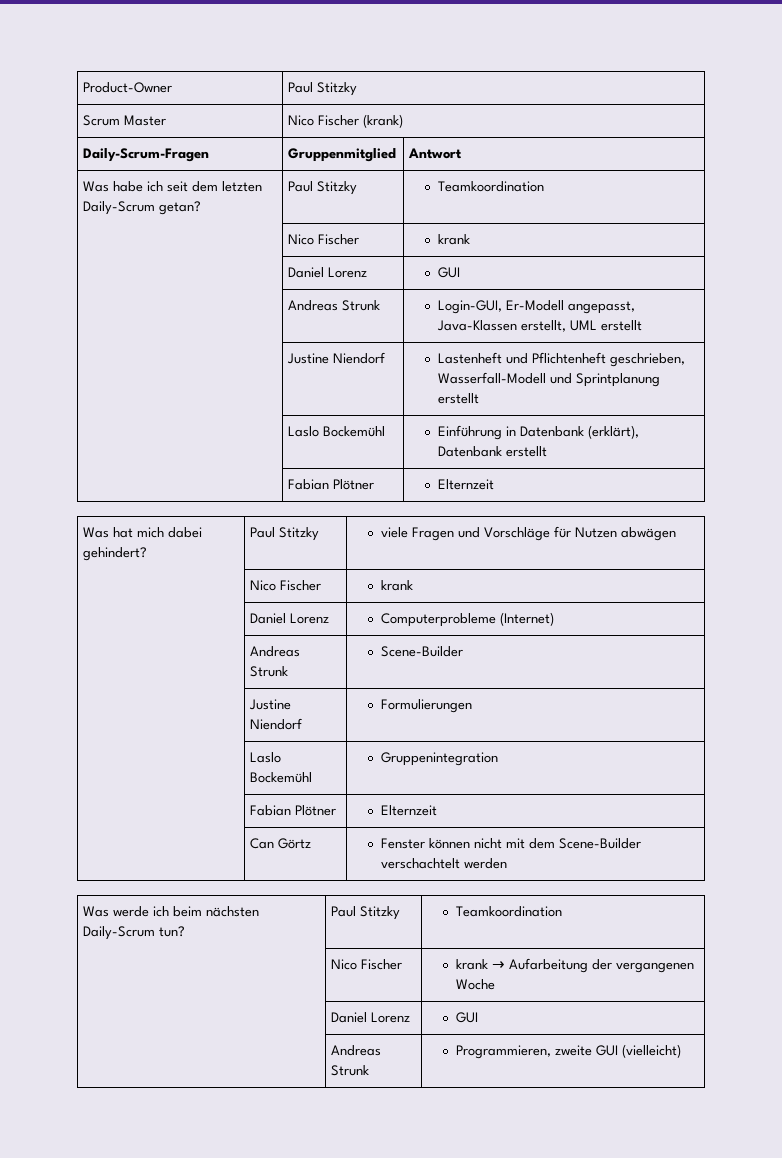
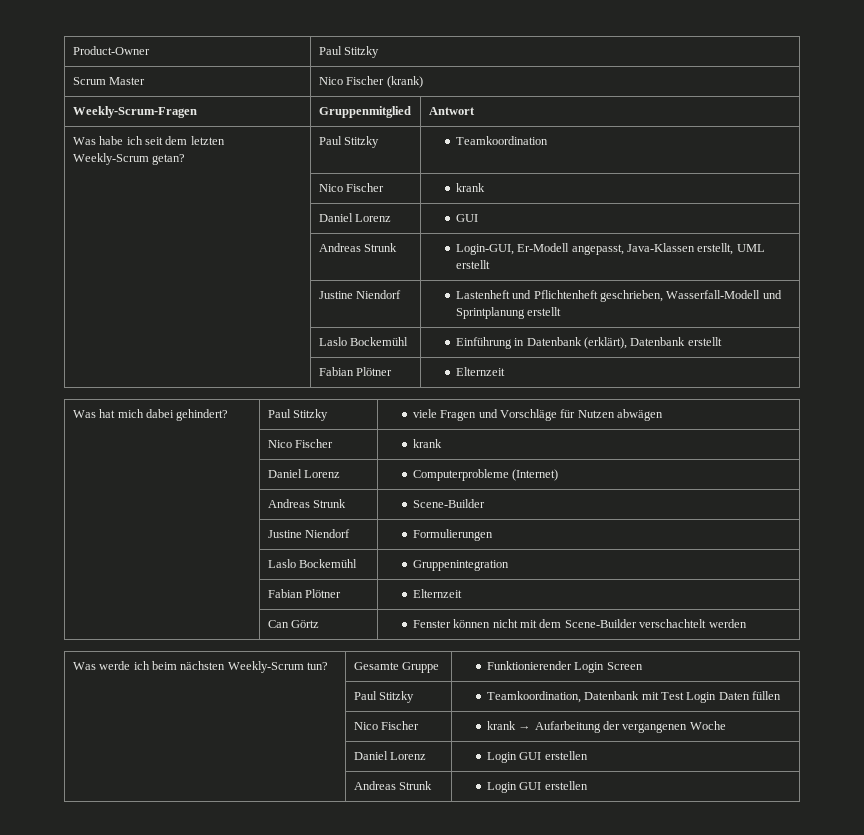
- Daily-Scrum-Fragen | Gruppenmitglied | Antwort
+ Weekly-Scrum-Fragen | Gruppenmitglied | Antwort
- Was habe ich seit dem letzten Daily-Scrum getan? | Paul Stitzky | Teamkoordination
+ Was habe ich seit dem letzten Weekly-Scrum getan? | Paul Stitzky | Teamkoordination
- Was werde ich beim nächsten Daily-Scrum tun? | Paul Stitzky | Teamkoordination
+ Was werde ich beim nächsten Weekly-Scrum tun? | Gesamte Gruppe | Funktionierender Login Screen
+ | Paul Stitzky | Teamkoordination, Datenbank mit Test Login Daten füllen
  | Nico Fischer | krank → Aufarbeitung der vergangenen Woche
- | Daniel Lorenz | GUI
- | Andreas Strunk | Programmieren, zweite GUI (vielleicht)
+ | Daniel Lorenz | Login GUI erstellen
+ | Andreas Strunk | Login GUI erstellen

